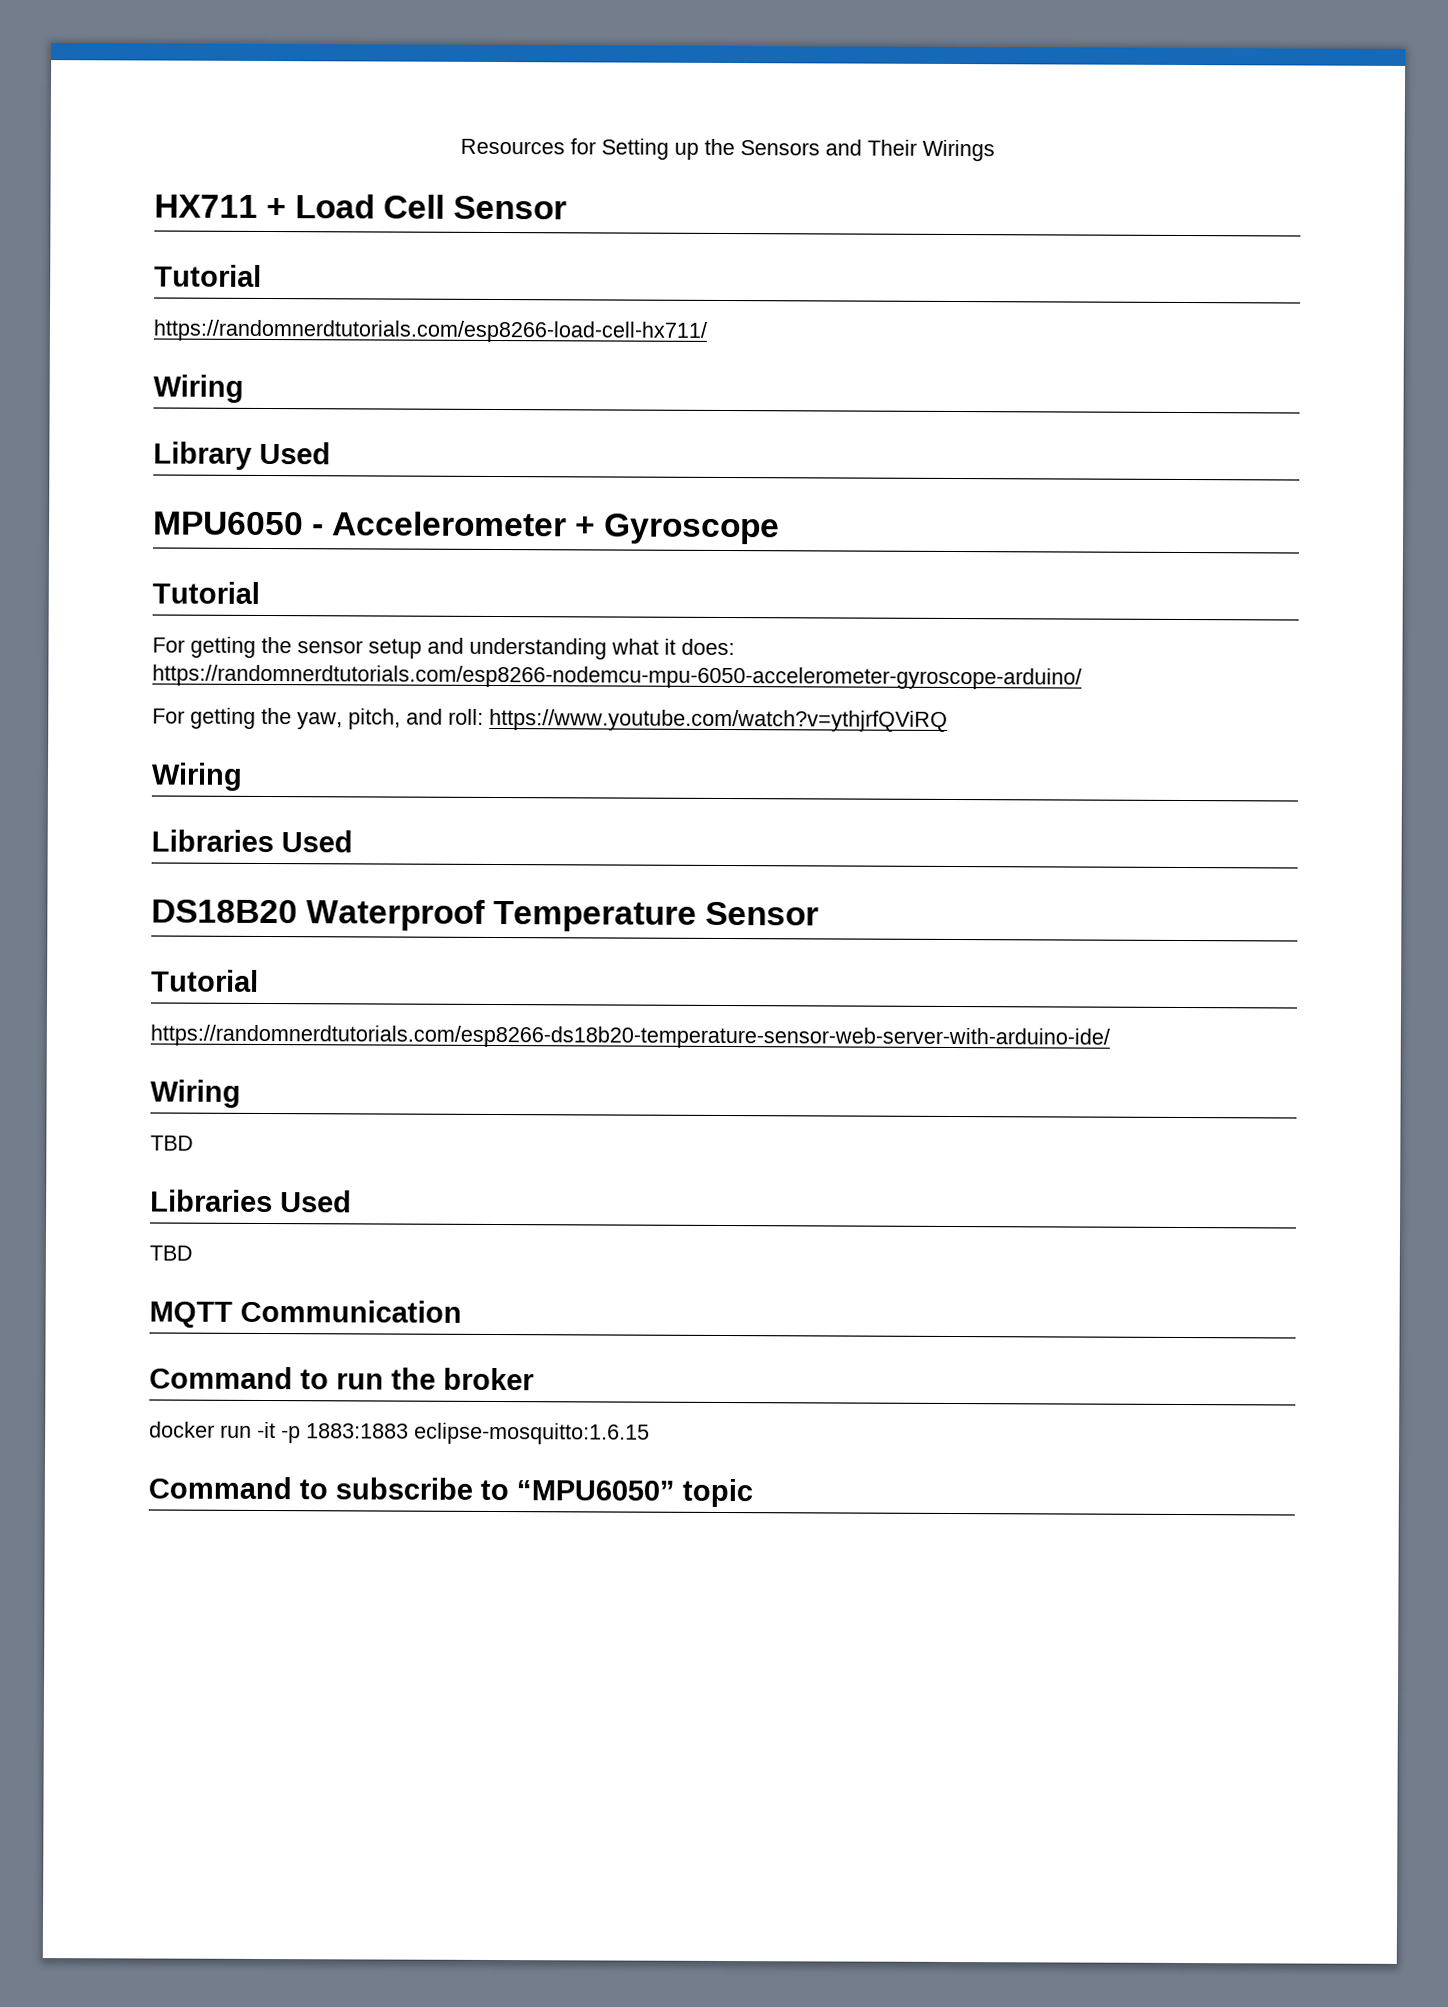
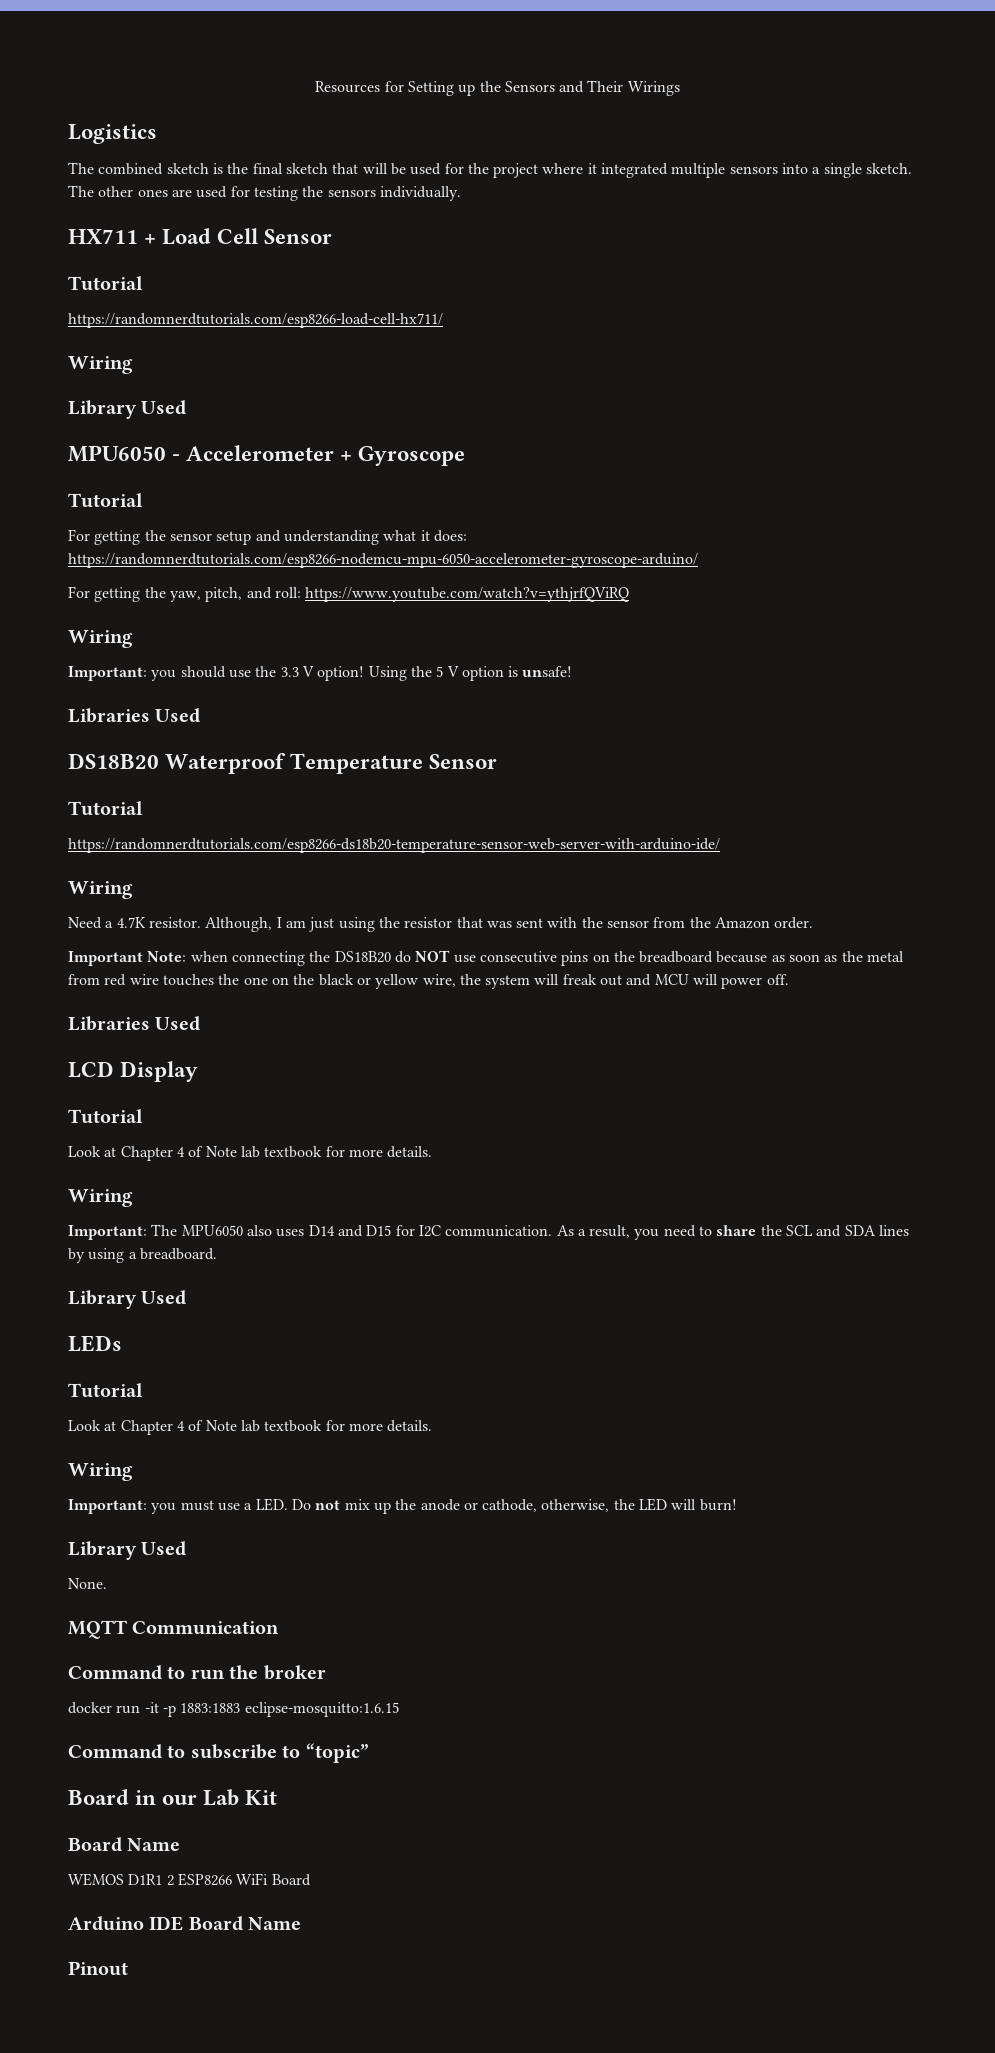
+ Logistics
+ The combined sketch is the final sketch that will be used for the project where it integrated multiple sensors into a single sketch. The other ones are used for testing the sensors individually.
+ Important: you should use the 3.3 V option! Using the 5 V option is unsafe!
  https://randomnerdtutorials.com/esp8266-ds18b20-temperature-sensor-web-server-with-arduino-ide/
  Wiring
- TBD
+ Need a 4.7K resistor. Although, I am just using the resistor that was sent with the sensor from the Amazon order.
+ Important Note: when connecting the DS18B20 do NOT use consecutive pins on the breadboard because as soon as the metal from red wire touches the one on the black or yellow wire, the system will freak out and MCU will power off.
  Libraries Used
- TBD
+ LCD Display
+ Tutorial
+ Look at Chapter 4 of Note lab textbook for more details.
+ Wiring
+ Important: The MPU6050 also uses D14 and D15 for I2C communication. As a result, you need to share the SCL and SDA lines by using a breadboard.
+ Library Used
+ LEDs
+ Tutorial
+ Look at Chapter 4 of Note lab textbook for more details.
+ Wiring
+ Important: you must use a LED. Do not mix up the anode or cathode, otherwise, the LED will burn!
+ Library Used
+ None.
- Command to subscribe to “MPU6050” topic
+ Command to subscribe to “topic”
+ Board in our Lab Kit
+ Board Name
+ WEMOS D1R1 2 ESP8266 WiFi Board
+ Arduino IDE Board Name
+ Pinout

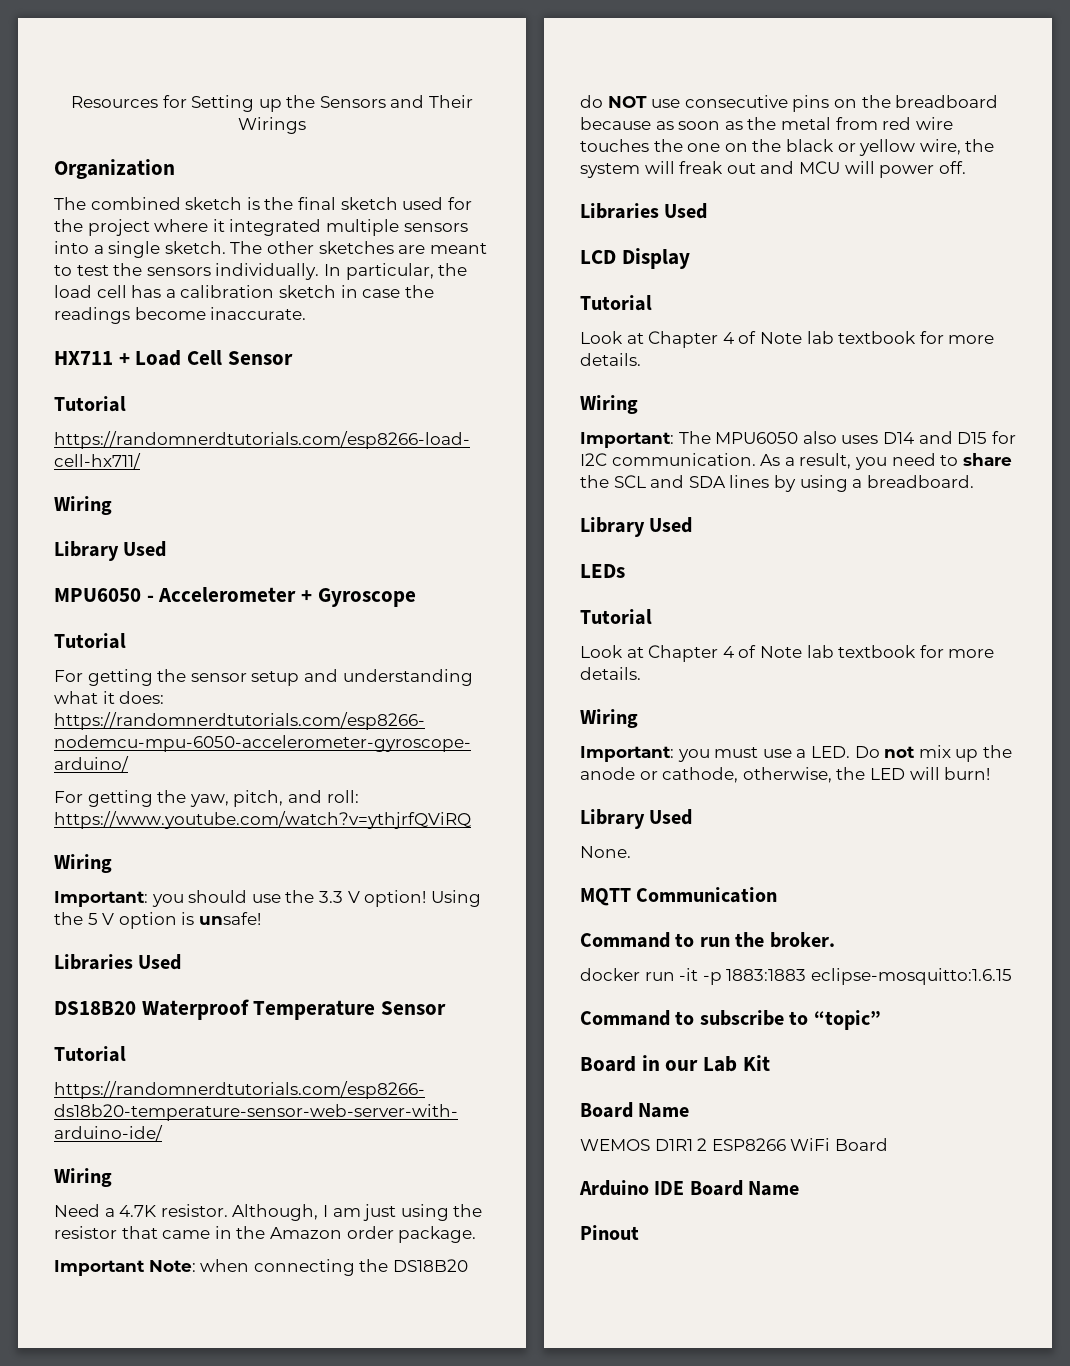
- Logistics
+ Organization
- The combined sketch is the final sketch that will be used for the project where it integrated multiple sensors into a single sketch.
+ The combined sketch is the final sketch used for the project where it integrated multiple sensors into a single sketch.
- The other ones are used for testing the sensors individually.
+ The other sketches are meant to test the sensors individually. In particular, the load cell has a calibration sketch in case the readings become inaccurate.
- Although, I am just using the resistor that was sent with the sensor from the Amazon order.
+ Although, I am just using the resistor that came in the Amazon order package.
- Command to run the broker
+ Command to run the broker.

